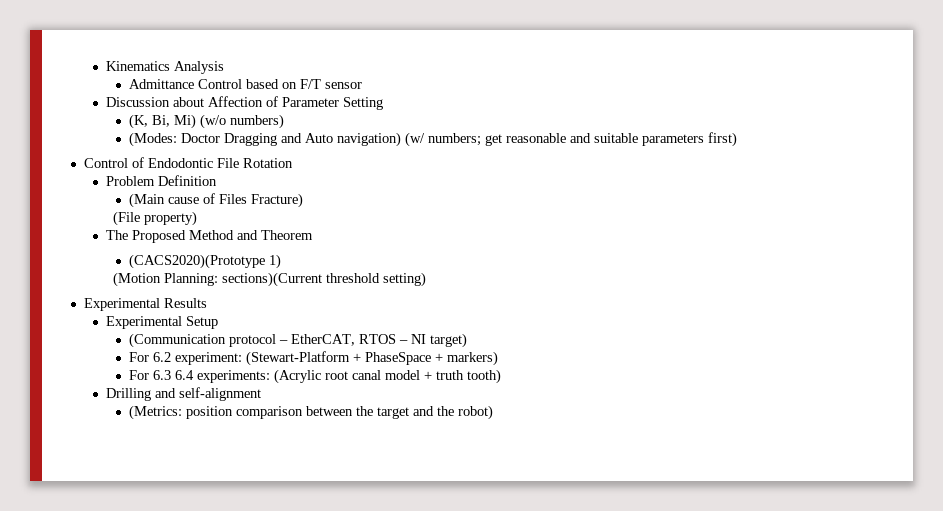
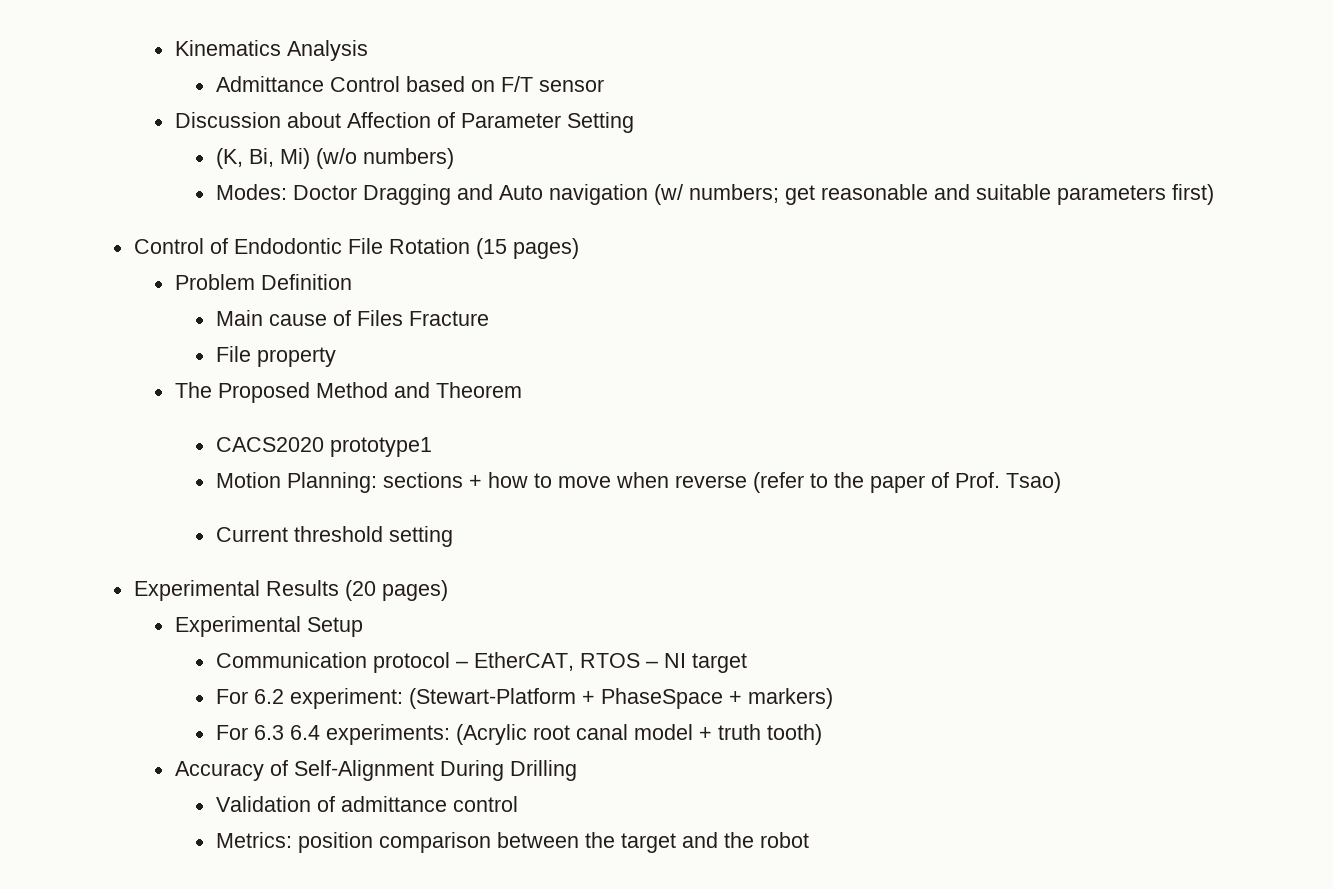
- (Modes: Doctor Dragging and Auto navigation) (w/ numbers; get reasonable and suitable parameters first)
+ Modes: Doctor Dragging and Auto navigation (w/ numbers; get reasonable and suitable parameters first)
- Control of Endodontic File Rotation
+ Control of Endodontic File Rotation (15 pages)
- (Main cause of Files Fracture)
- (File property)
+ Main cause of Files Fracture
+ File property
- (CACS2020)(Prototype 1)
- (Motion Planning: sections)(Current threshold setting)
+ CACS2020 prototype1
+ Motion Planning: sections + how to move when reverse (refer to the paper of Prof. Tsao)
+ Current threshold setting
- Experimental Results
+ Experimental Results (20 pages)
- (Communication protocol – EtherCAT, RTOS – NI target)
+ Communication protocol – EtherCAT, RTOS – NI target
- Drilling and self-alignment
- (Metrics: position comparison between the target and the robot)
+ Accuracy of Self-Alignment During Drilling
+ Validation of admittance control
+ Metrics: position comparison between the target and the robot

